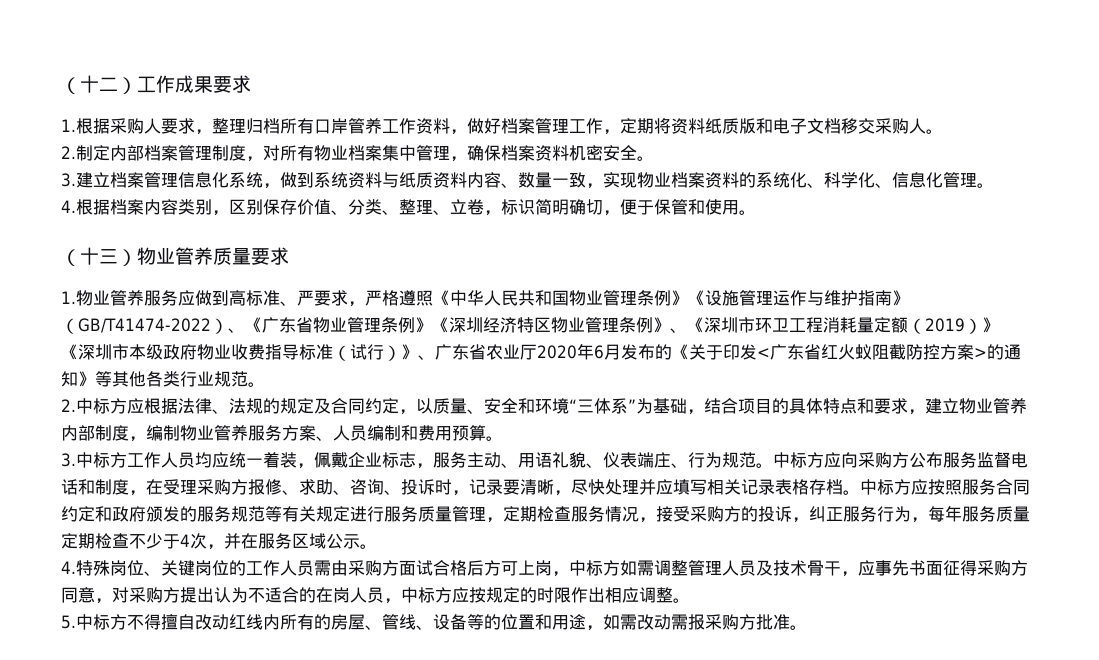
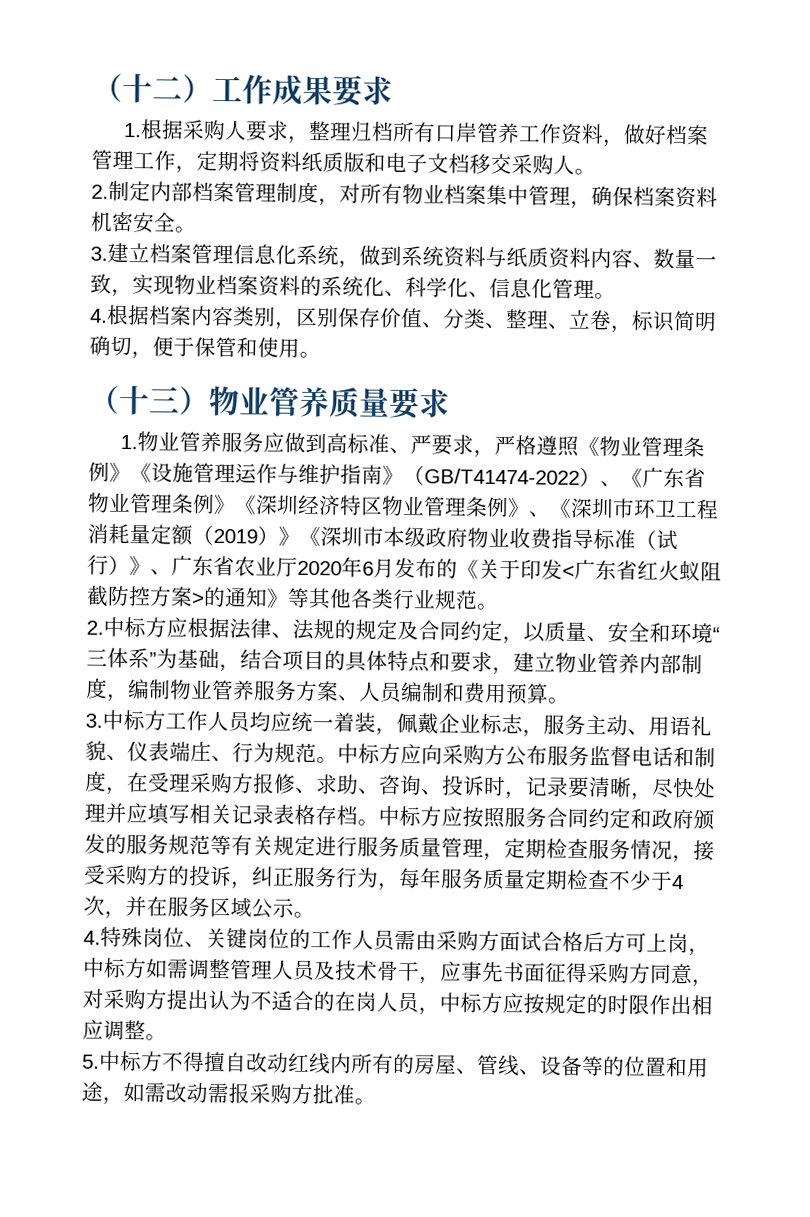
- 1.物业管养服务应做到高标准、严要求，严格遵照《中华人民共和国物业管理条例》《设施管理运作与维护指南》（GB/T41474-2022）、《广东省物业管理条例》《深圳经济特区物业管理条例》、《深圳市环卫工程消耗量定额（2019）》《深圳市本级政府物业收费指导标准（试行）》、广东省农业厅2020年6月发布的《关于印发<广东省红火蚁阻截防控方案>的通知》等其他各类行业规范。
+ 1.物业管养服务应做到高标准、严要求，严格遵照《物业管理条例》《设施管理运作与维护指南》（GB/T41474-2022）、《广东省物业管理条例》《深圳经济特区物业管理条例》、《深圳市环卫工程消耗量定额（2019）》《深圳市本级政府物业收费指导标准（试行）》、广东省农业厅2020年6月发布的《关于印发<广东省红火蚁阻截防控方案>的通知》等其他各类行业规范。

